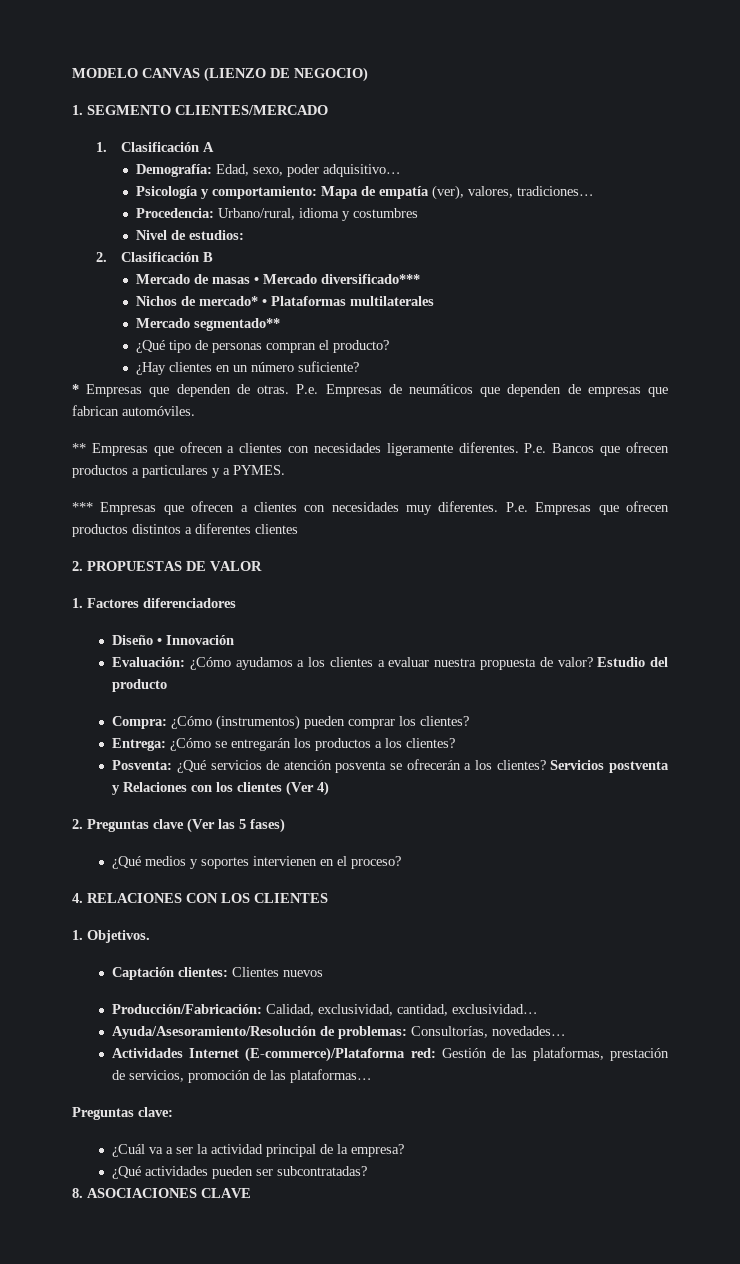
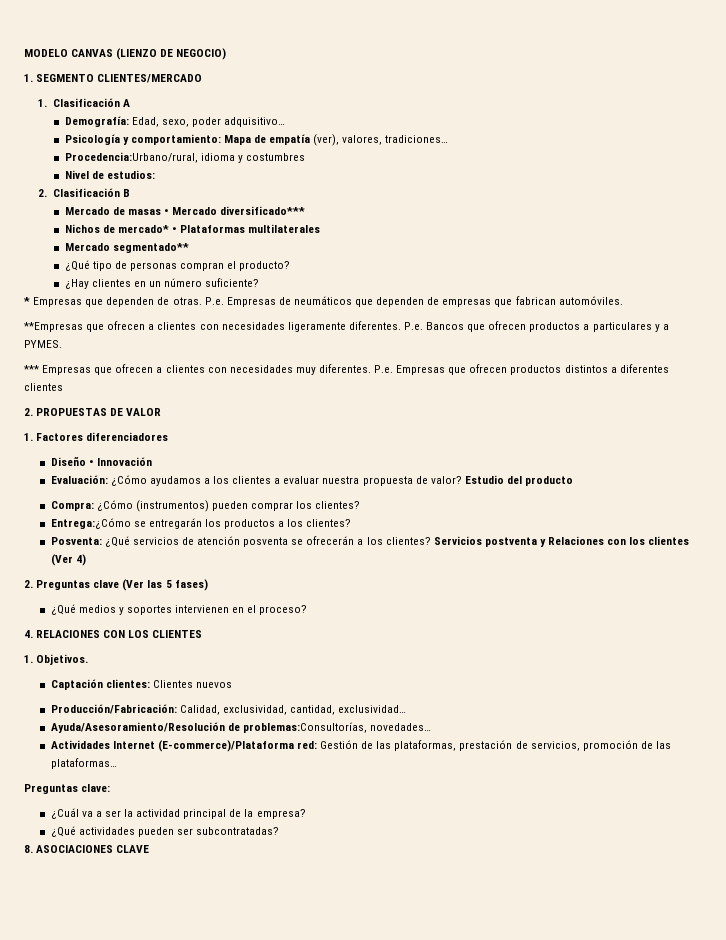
- Procedencia: Urbano/rural, idioma y costumbres
+ Procedencia:Urbano/rural, idioma y costumbres
- ** Empresas que ofrecen a clientes con necesidades ligeramente diferentes.
+ **Empresas que ofrecen a clientes con necesidades ligeramente diferentes.
- Entrega: ¿Cómo se entregarán los productos a los clientes?
+ Entrega:¿Cómo se entregarán los productos a los clientes?
- Ayuda/Asesoramiento/Resolución de problemas: Consultorías, novedades…
+ Ayuda/Asesoramiento/Resolución de problemas:Consultorías, novedades…

